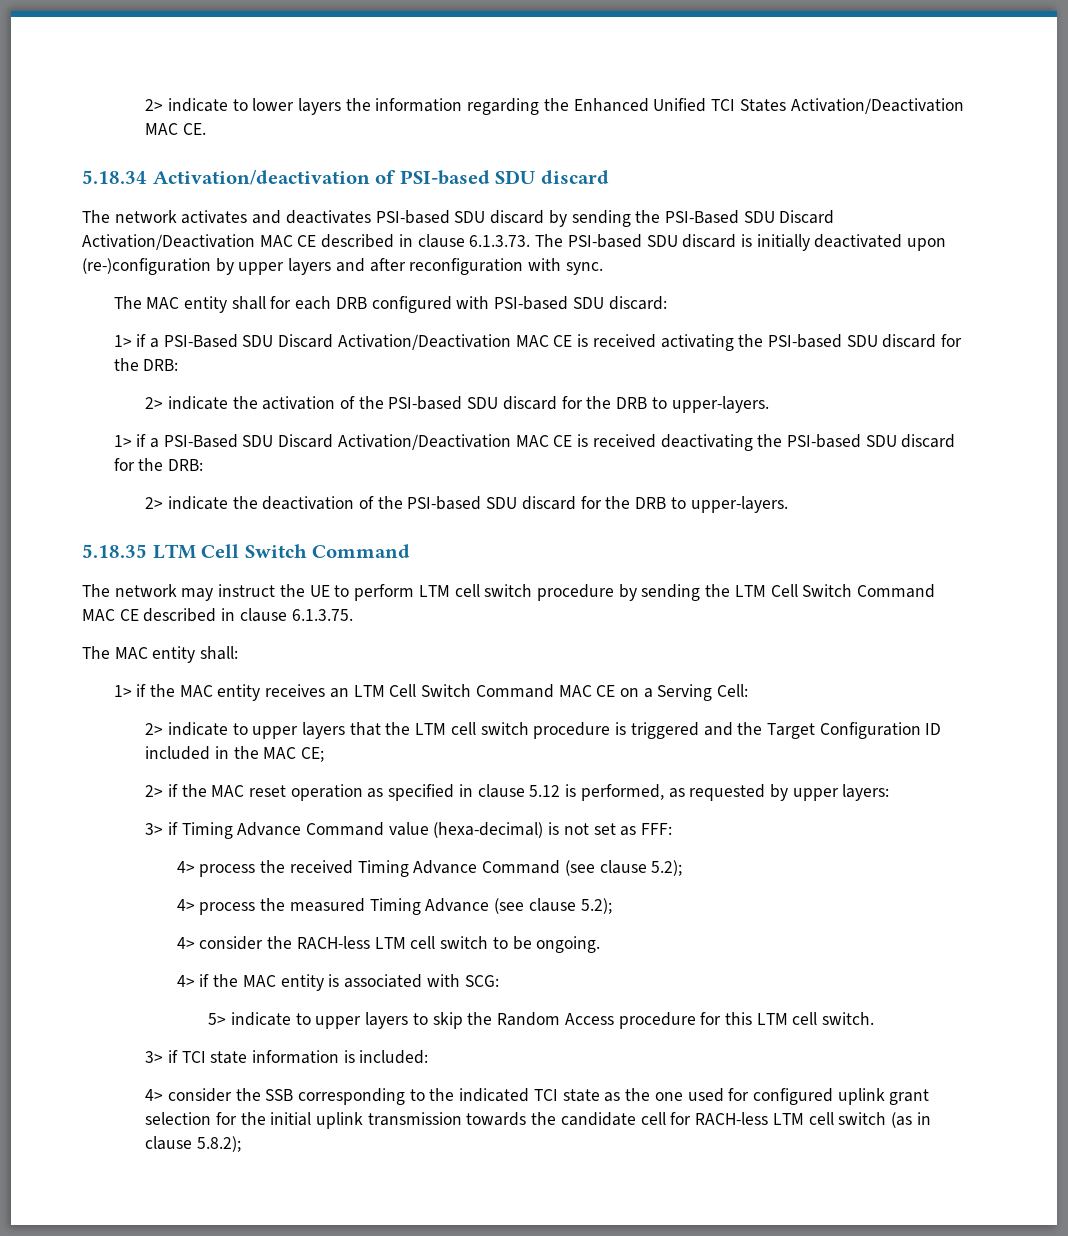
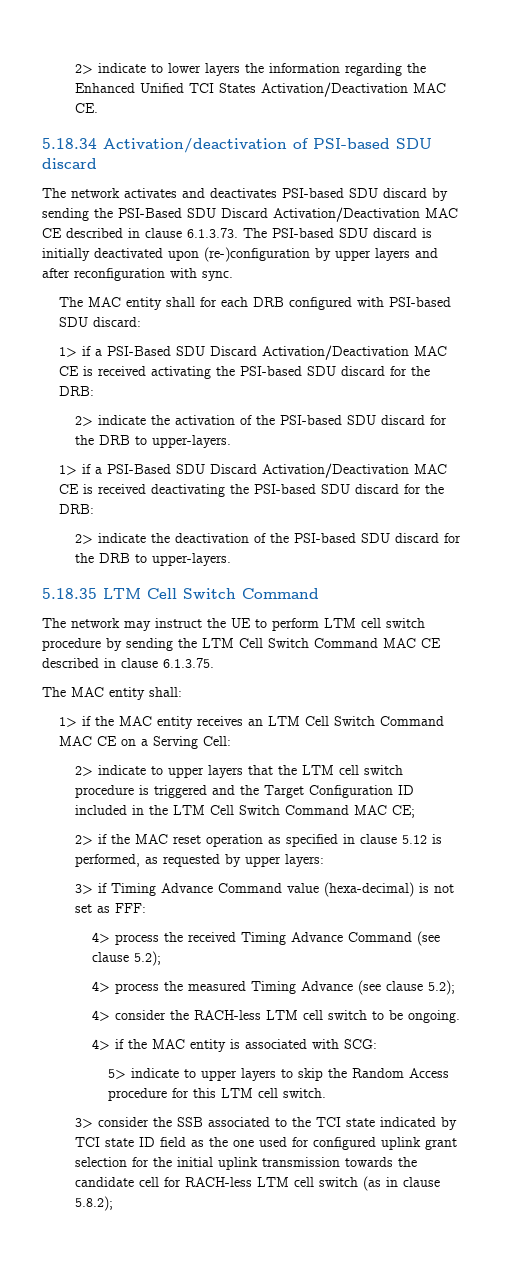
- 2> indicate to upper layers that the LTM cell switch procedure is triggered and the Target Configuration ID included in the MAC CE;
+ 2> indicate to upper layers that the LTM cell switch procedure is triggered and the Target Configuration ID included in the LTM Cell Switch Command MAC CE;
- 3> if TCI state information is included:
- 4> consider the SSB corresponding to the indicated TCI state as the one used for configured uplink grant selection for the initial uplink transmission towards the candidate cell for RACH-less LTM cell switch (as in clause 5.8.2);
+ 3> consider the SSB associated to the TCI state indicated by TCI state ID field as the one used for configured uplink grant selection for the initial uplink transmission towards the candidate cell for RACH-less LTM cell switch (as in clause 5.8.2);

